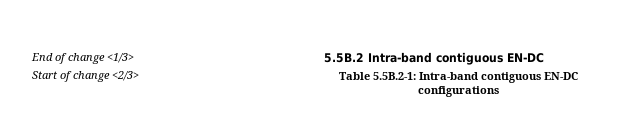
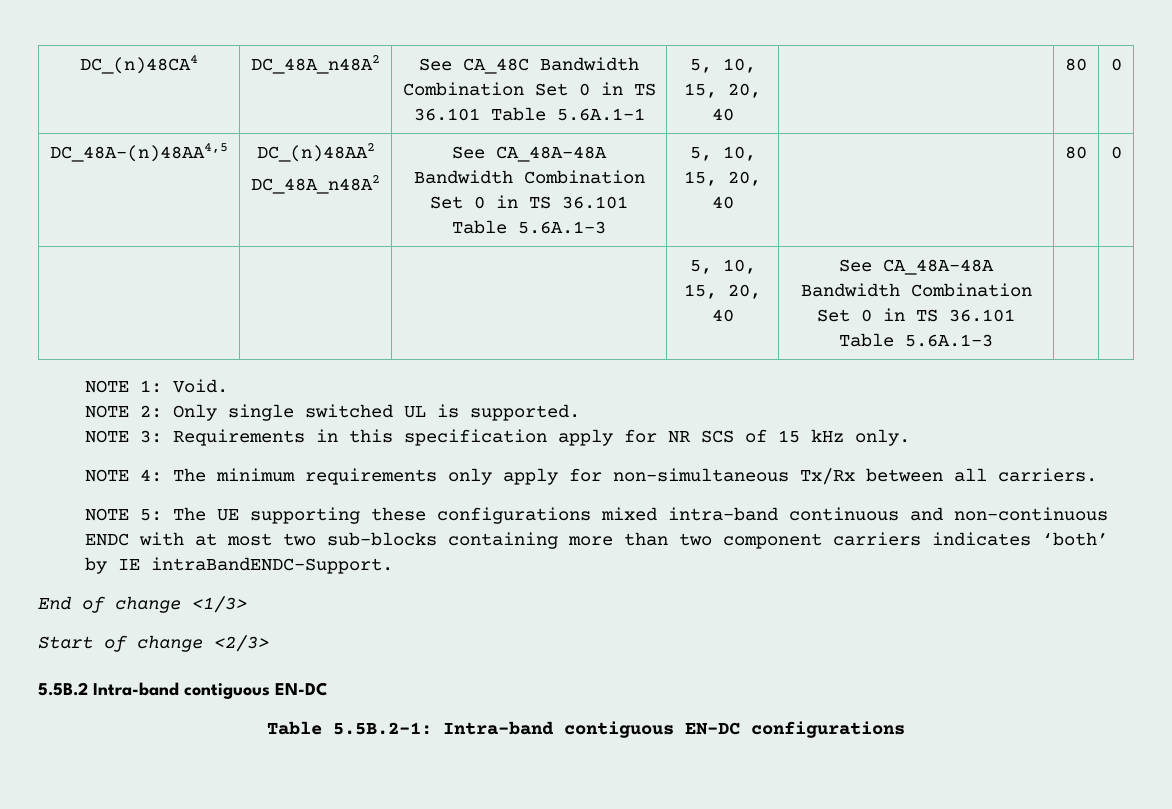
+ DC_(n)48CA4 | DC_48A_n48A2 | See CA_48C Bandwidth Combination Set 0 in TS 36.101 Table 5.6A.1-1 | 5, 10, 15, 20, 40 | | 80 | 0
+ DC_48A-(n)48AA4,5 | DC_(n)48AA2
+ DC_48A_n48A2 | See CA_48A-48A Bandwidth Combination Set 0 in TS 36.101 Table 5.6A.1-3 | 5, 10, 15, 20, 40 | | 80 | 0
+ | | | 5, 10, 15, 20, 40 | See CA_48A-48A Bandwidth Combination Set 0 in TS 36.101 Table 5.6A.1-3 | |
+ NOTE 1: Void.
+ NOTE 2: Only single switched UL is supported.
+ NOTE 3: Requirements in this specification apply for NR SCS of 15 kHz only.
+ NOTE 4: The minimum requirements only apply for non-simultaneous Tx/Rx between all carriers.
+ NOTE 5: The UE supporting these configurations mixed intra-band continuous and non-continuous ENDC with at most two sub-blocks containing more than two component carriers indicates ‘both’ by IE intraBandENDC-Support.

